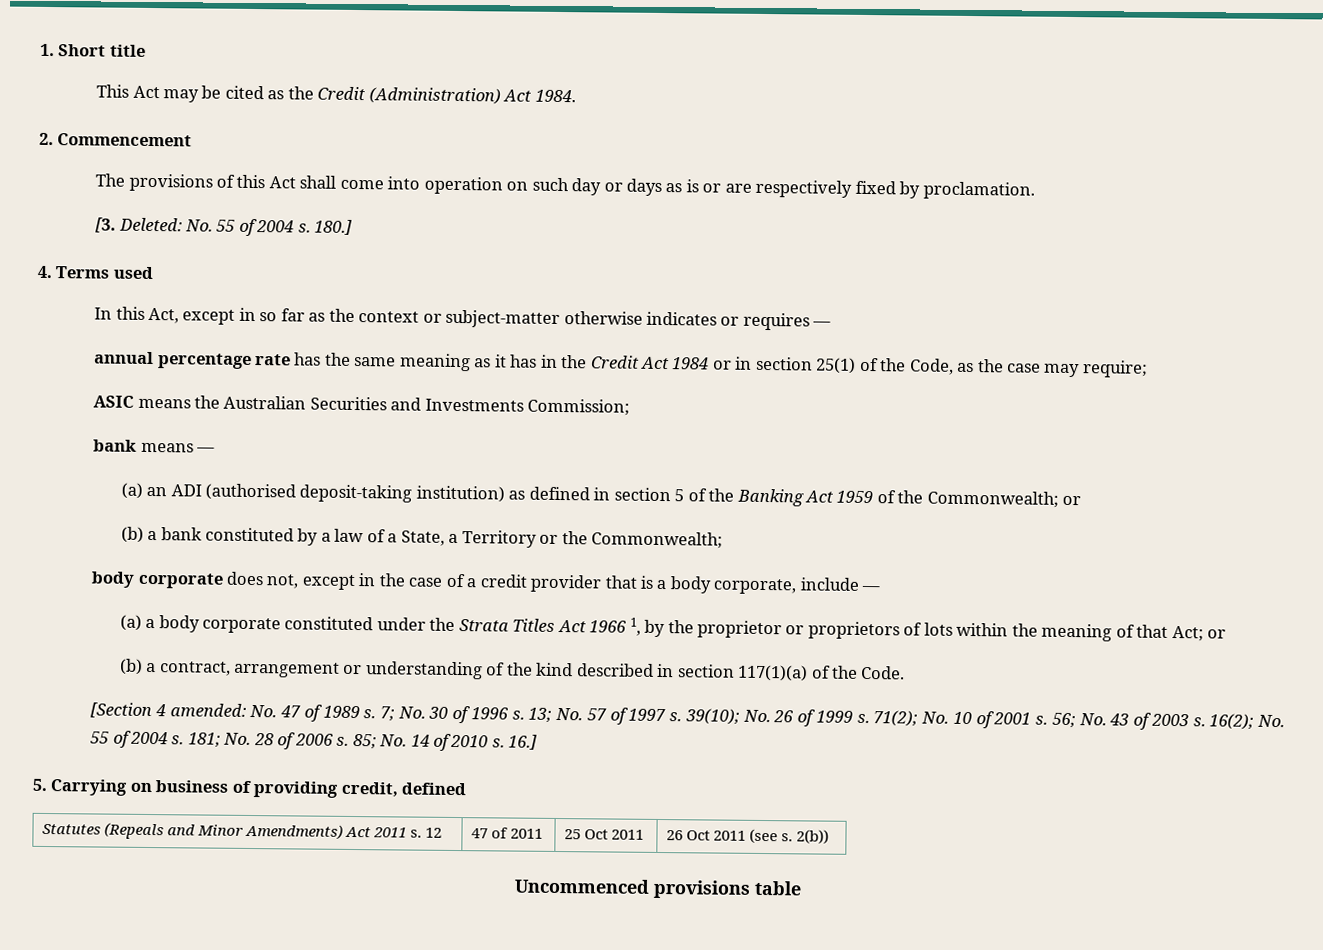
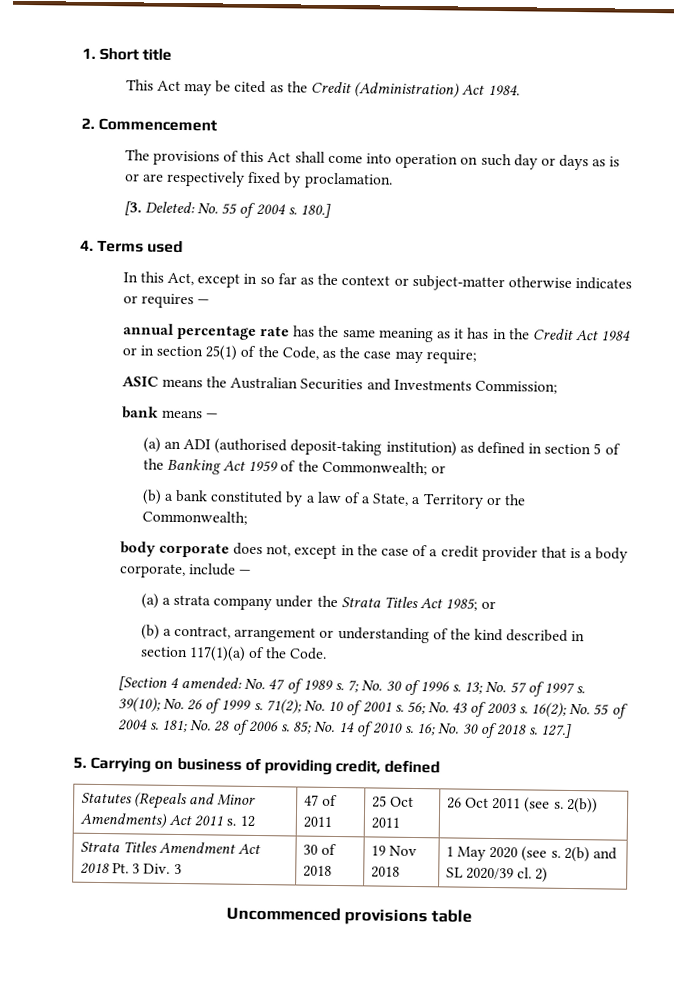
- (a) a body corporate constituted under the Strata Titles Act 1966 1, by the proprietor or proprietors of lots within the meaning of that Act; or
+ (a) a strata company under the Strata Titles Act 1985; or
- 16.]
+ 16; No. 30 of 2018 s. 127.]
+ Strata Titles Amendment Act 2018 Pt. 3 Div. 3 | 30 of 2018 | 19 Nov 2018 | 1 May 2020 (see s. 2(b) and SL 2020/39 cl. 2)

